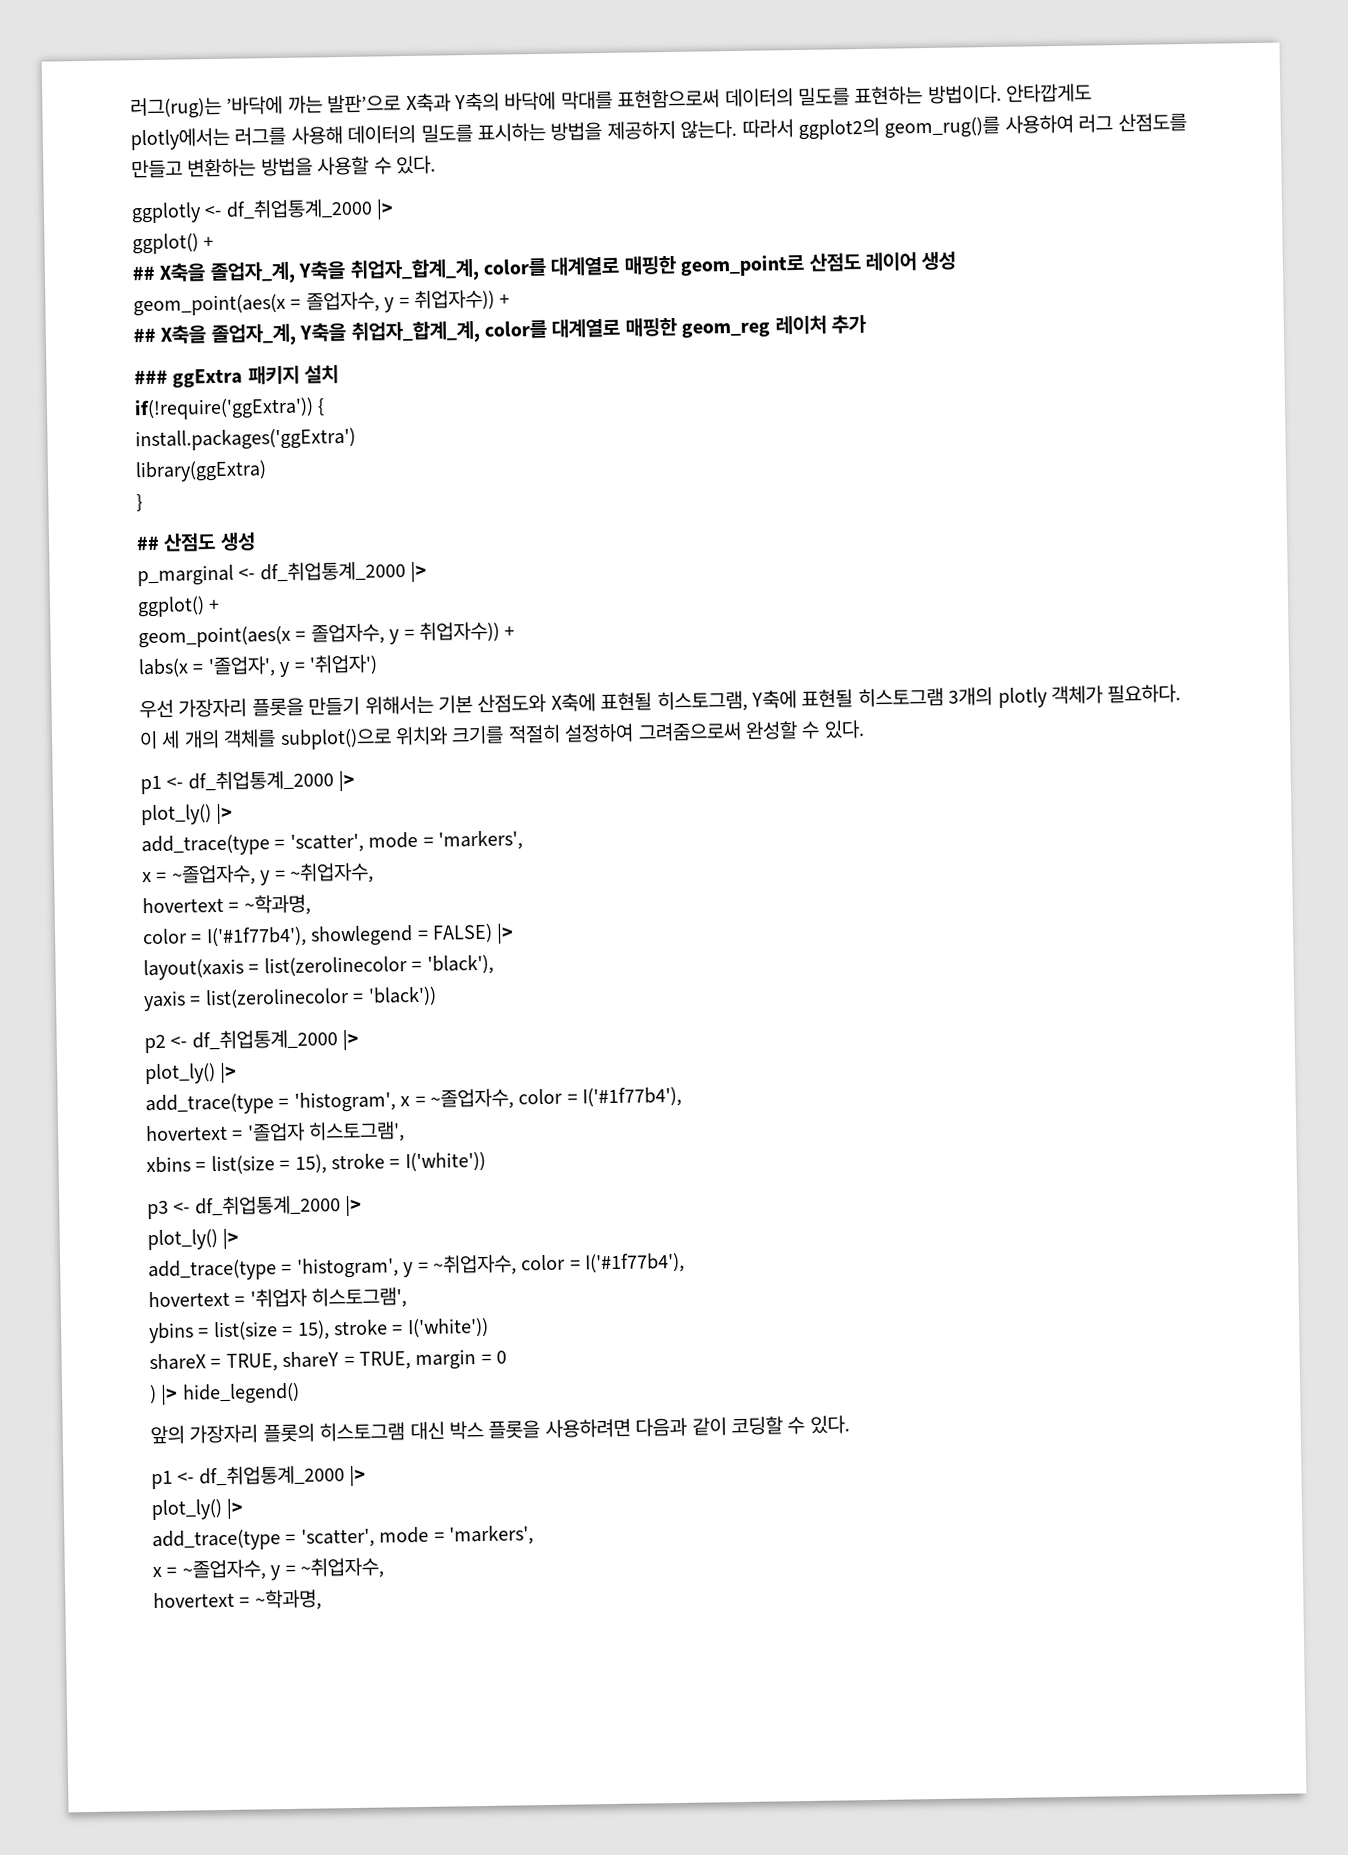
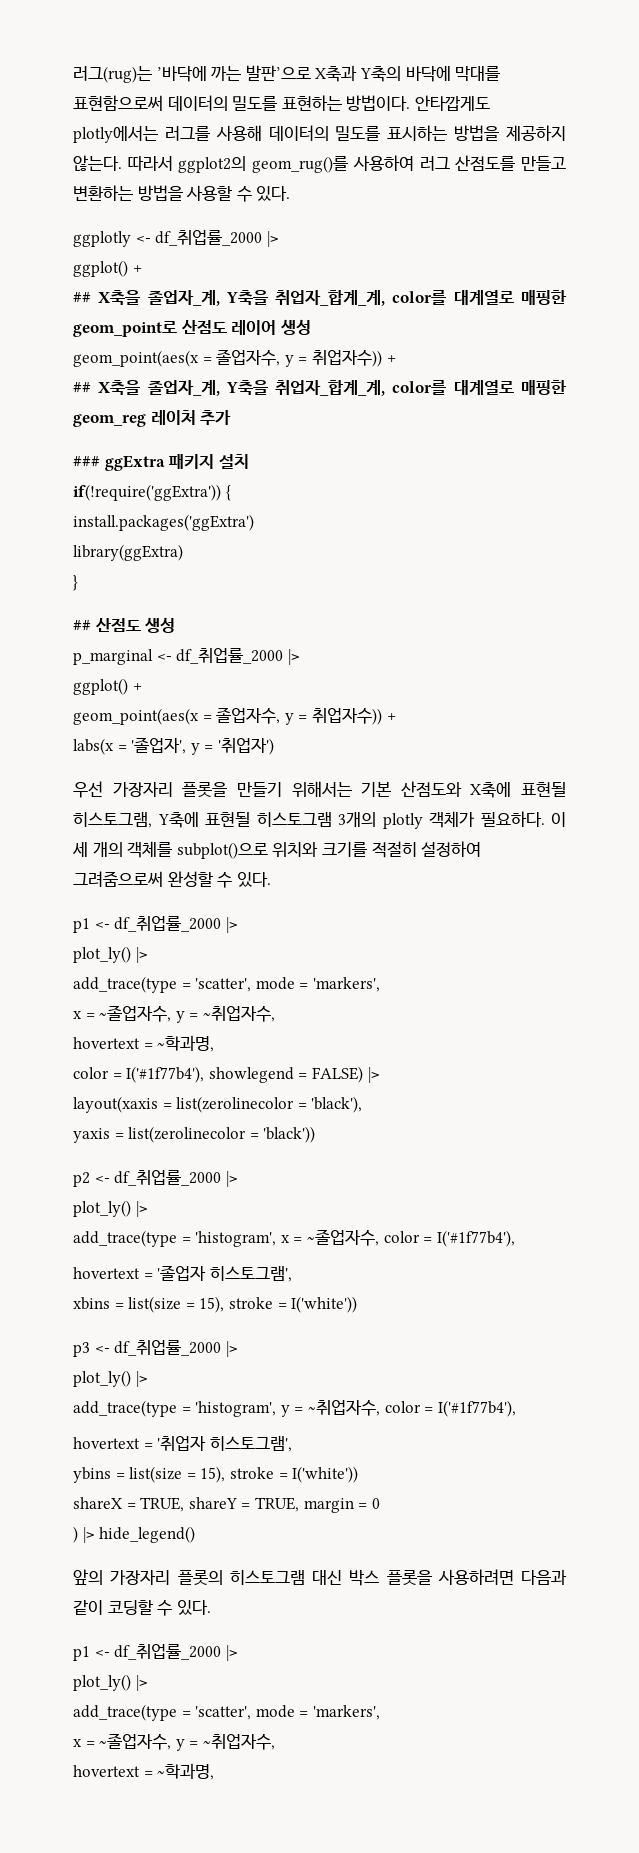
- ggplotly <- df_취업통계_2000 |>
+ ggplotly <- df_취업률_2000 |>
- p_marginal <- df_취업통계_2000 |>
+ p_marginal <- df_취업률_2000 |>
  이 세 개의 객체를 subplot()으로 위치와 크기를 적절히 설정하여 그려줌으로써 완성할 수 있다.
- p1 <- df_취업통계_2000 |>
+ p1 <- df_취업률_2000 |>
- p2 <- df_취업통계_2000 |>
+ p2 <- df_취업률_2000 |>
- p3 <- df_취업통계_2000 |>
+ p3 <- df_취업률_2000 |>
  앞의 가장자리 플롯의 히스토그램 대신 박스 플롯을 사용하려면 다음과 같이 코딩할 수 있다.
- p1 <- df_취업통계_2000 |>
+ p1 <- df_취업률_2000 |>

